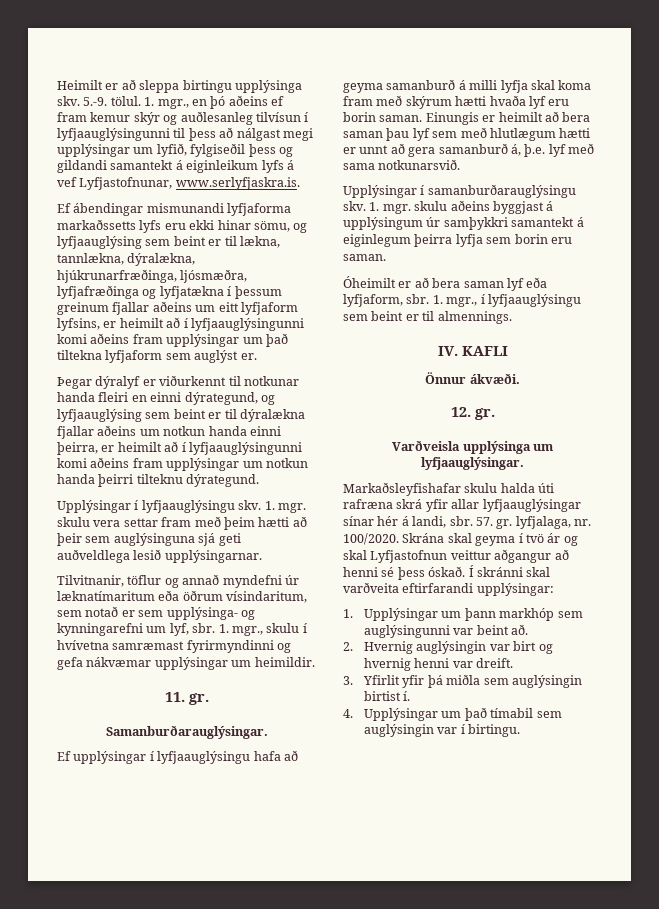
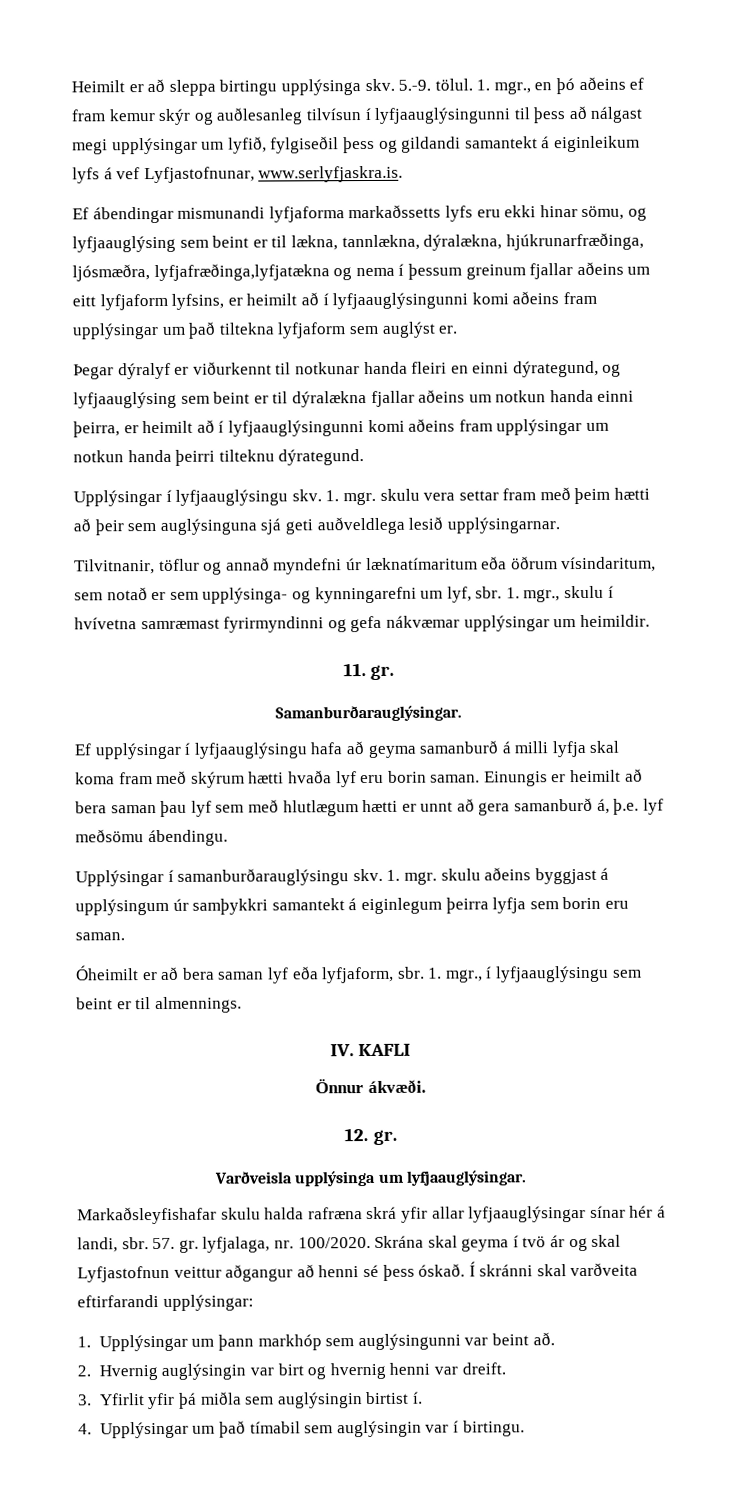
- Ef ábendingar mismunandi lyfjaforma markaðssetts lyfs eru ekki hinar sömu, og lyfjaauglýsing sem beint er til lækna, tannlækna, dýralækna, hjúkrunarfræðinga, ljósmæðra, lyfjafræðinga og lyfjatækna í þessum greinum fjallar aðeins um eitt lyfjaform lyfsins, er heimilt að í lyfjaauglýsingunni komi aðeins fram upplýsingar um það tiltekna lyfjaform sem auglýst er.
+ Ef ábendingar mismunandi lyfjaforma markaðssetts lyfs eru ekki hinar sömu, og lyfjaauglýsing sem beint er til lækna, tannlækna, dýralækna, hjúkrunarfræðinga, ljósmæðra, lyfjafræðinga,lyfjatækna og nema í þessum greinum fjallar aðeins um eitt lyfjaform lyfsins, er heimilt að í lyfjaauglýsingunni komi aðeins fram upplýsingar um það tiltekna lyfjaform sem auglýst er.
- Einungis er heimilt að bera saman þau lyf sem með hlutlægum hætti er unnt að gera samanburð á, þ.e. lyf með sama notkunarsvið.
+ Einungis er heimilt að bera saman þau lyf sem með hlutlægum hætti er unnt að gera samanburð á, þ.e. lyf meðsömu ábendingu.
- Markaðsleyfishafar skulu halda úti rafræna skrá yfir allar lyfjaauglýsingar sínar hér á landi, sbr.
+ Markaðsleyfishafar skulu halda rafræna skrá yfir allar lyfjaauglýsingar sínar hér á landi, sbr.

